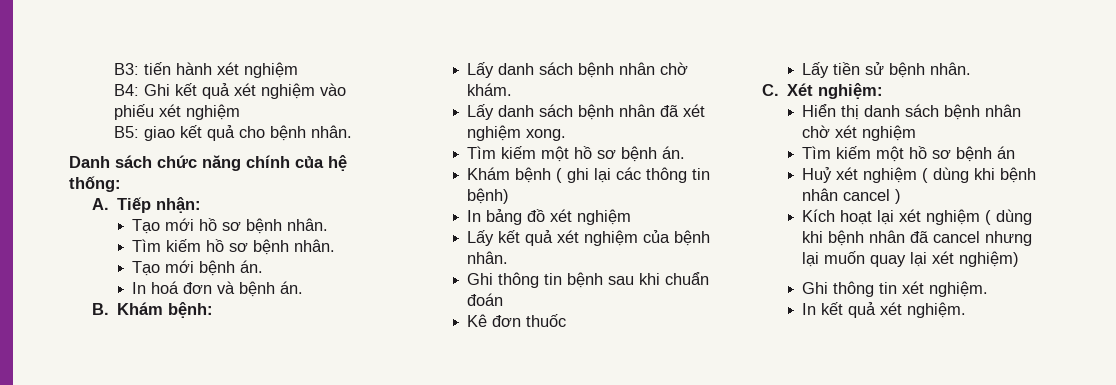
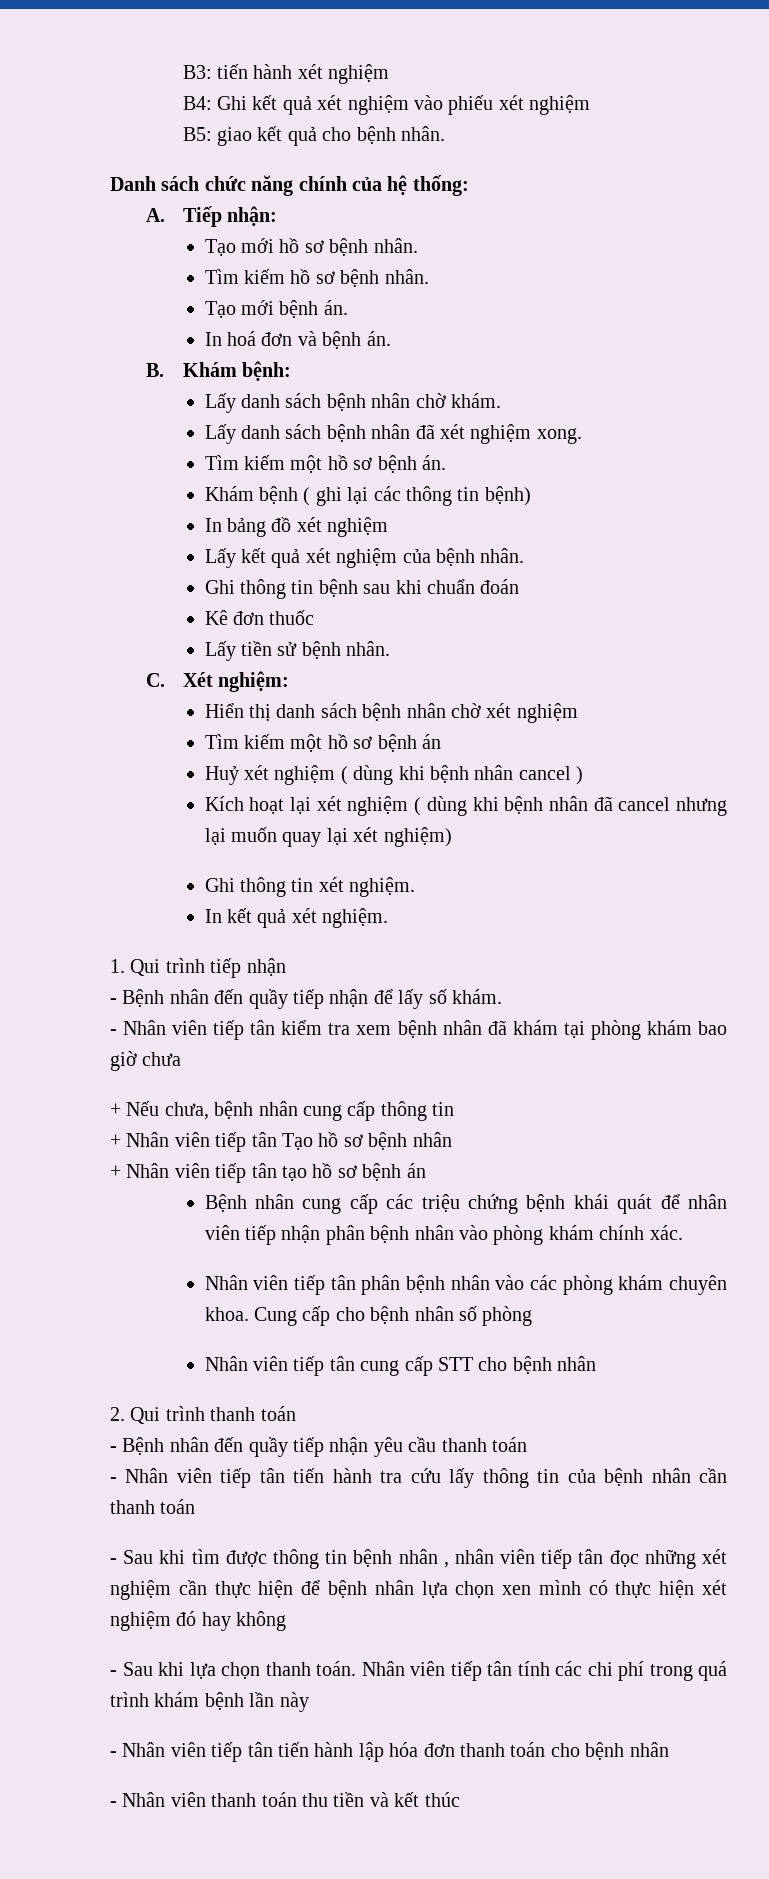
+ 1. Qui trình tiếp nhận
+ - Bệnh nhân đến quầy tiếp nhận để lấy số khám.
+ - Nhân viên tiếp tân kiểm tra xem bệnh nhân đã khám tại phòng khám bao giờ chưa
+ + Nếu chưa, bệnh nhân cung cấp thông tin
+ + Nhân viên tiếp tân Tạo hồ sơ bệnh nhân
+ + Nhân viên tiếp tân tạo hồ sơ bệnh án
+ Bệnh nhân cung cấp các triệu chứng bệnh khái quát để nhân viên tiếp nhận phân bệnh nhân vào phòng khám chính xác.
+ Nhân viên tiếp tân phân bệnh nhân vào các phòng khám chuyên khoa. Cung cấp cho bệnh nhân số phòng
+ Nhân viên tiếp tân cung cấp STT cho bệnh nhân
+ 2. Qui trình thanh toán
+ - Bệnh nhân đến quầy tiếp nhận yêu cầu thanh toán
+ - Nhân viên tiếp tân tiến hành tra cứu lấy thông tin của bệnh nhân cần thanh toán
+ - Sau khi tìm được thông tin bệnh nhân , nhân viên tiếp tân đọc những xét nghiệm cần thực hiện để bệnh nhân lựa chọn xen mình có thực hiện xét nghiệm đó hay không
+ - Sau khi lựa chọn thanh toán. Nhân viên tiếp tân tính các chi phí trong quá trình khám bệnh lần này
+ - Nhân viên tiếp tân tiến hành lập hóa đơn thanh toán cho bệnh nhân
+ - Nhân viên thanh toán thu tiền và kết thúc

